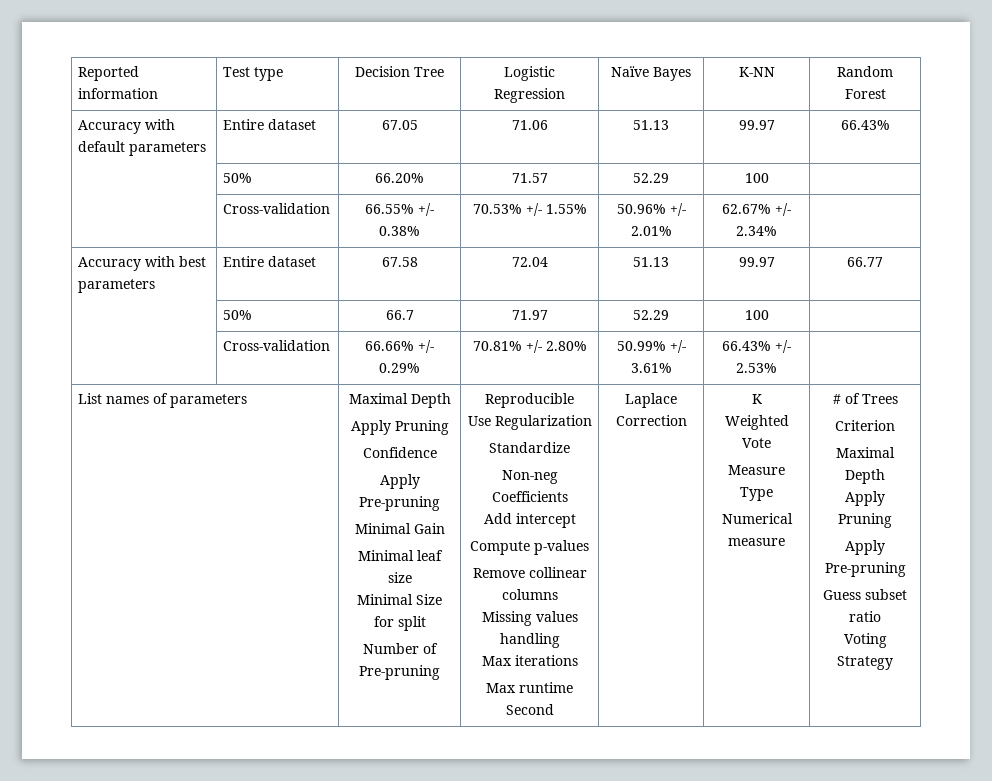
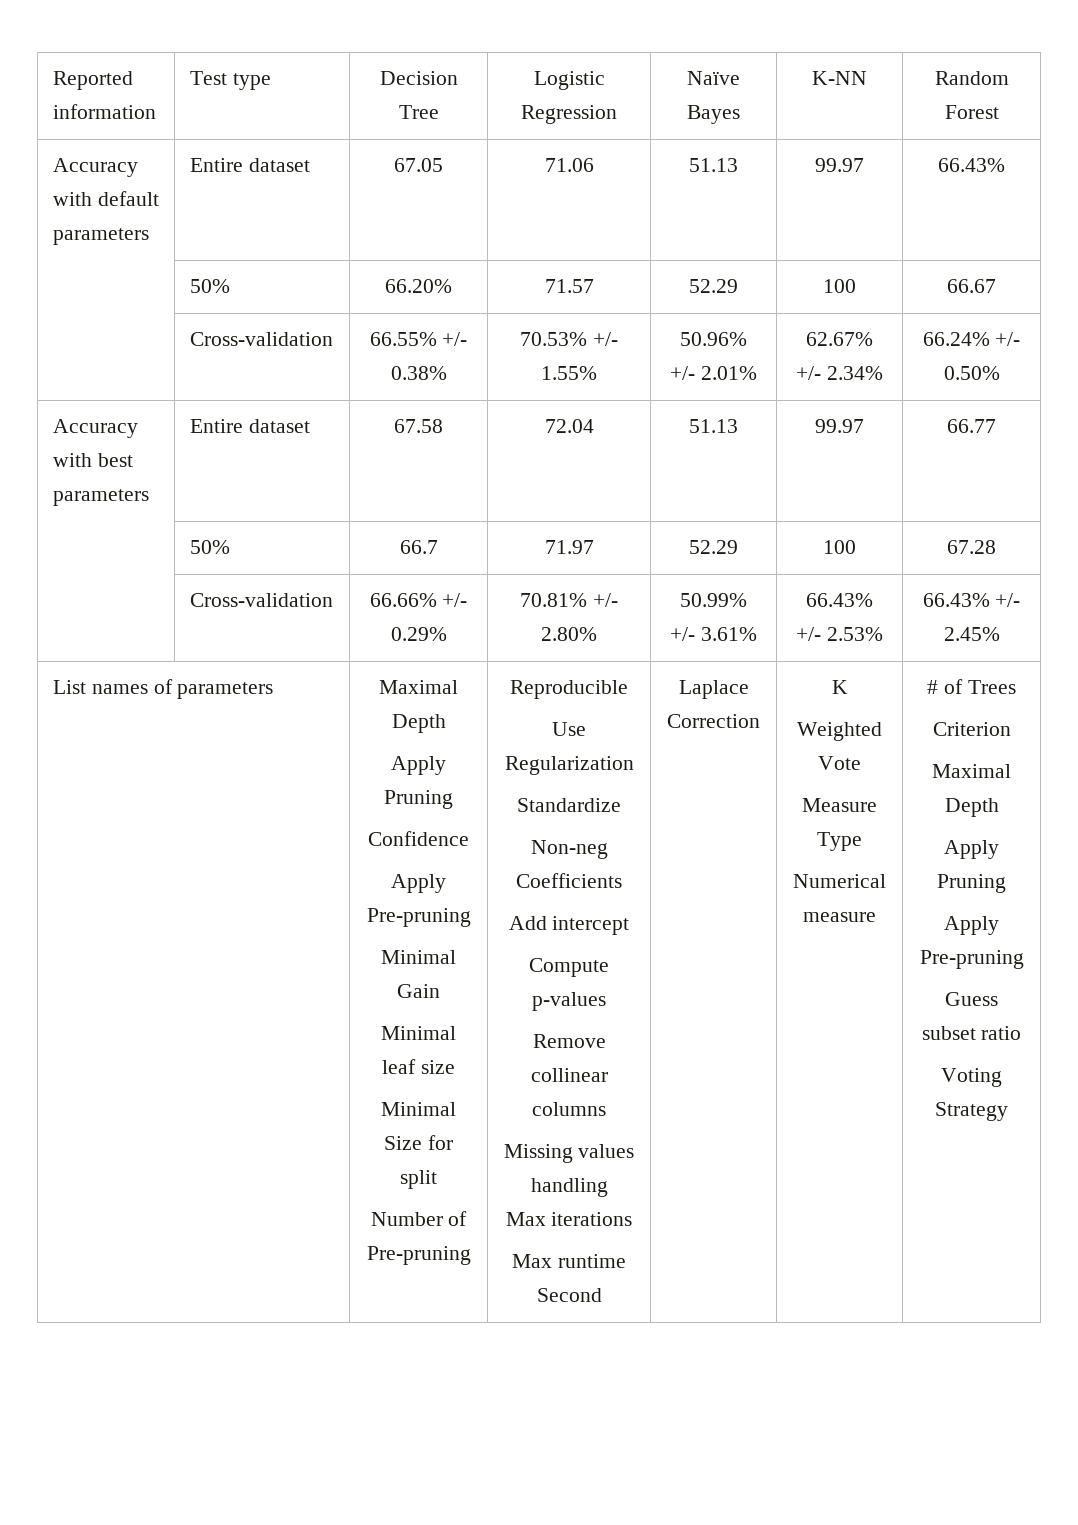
- | 50% | 66.20% | 71.57 | 52.29 | 100 |
+ | 50% | 66.20% | 71.57 | 52.29 | 100 | 66.67
- | Cross-validation | 66.55% +/- 0.38% | 70.53% +/- 1.55% | 50.96% +/- 2.01% | 62.67% +/- 2.34% |
+ | Cross-validation | 66.55% +/- 0.38% | 70.53% +/- 1.55% | 50.96% +/- 2.01% | 62.67% +/- 2.34% | 66.24% +/- 0.50%
- | 50% | 66.7 | 71.97 | 52.29 | 100 |
+ | 50% | 66.7 | 71.97 | 52.29 | 100 | 67.28
- | Cross-validation | 66.66% +/- 0.29% | 70.81% +/- 2.80% | 50.99% +/- 3.61% | 66.43% +/- 2.53% |
+ | Cross-validation | 66.66% +/- 0.29% | 70.81% +/- 2.80% | 50.99% +/- 3.61% | 66.43% +/- 2.53% | 66.43% +/- 2.45%

